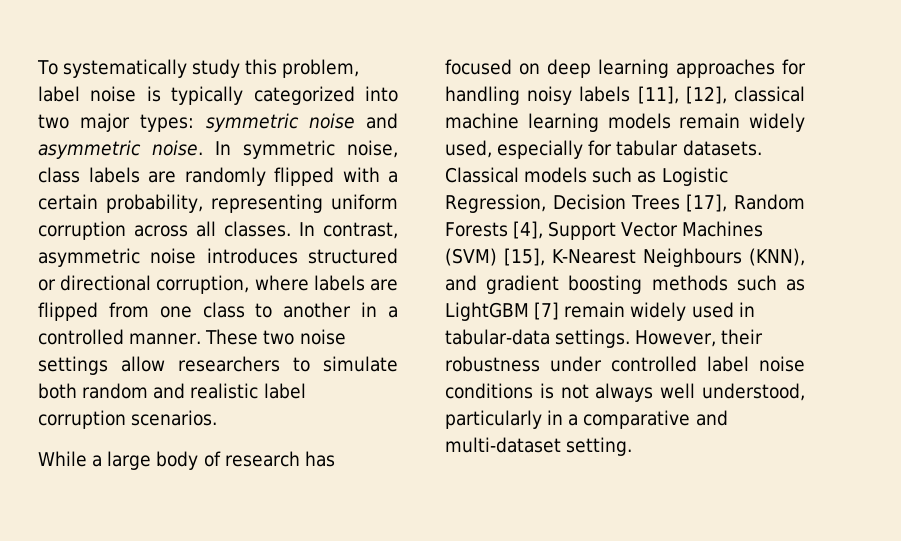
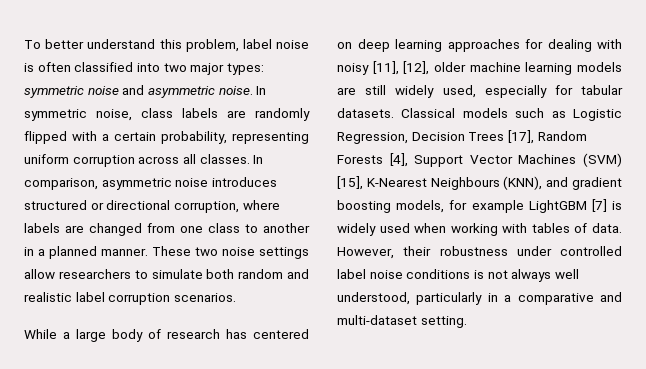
- To systematically study this problem, label noise is typically categorized into two major types: symmetric noise and asymmetric noise.
+ To better understand this problem, label noise is often classified into two major types: symmetric noise and asymmetric noise.
- In contrast, asymmetric noise introduces structured or directional corruption, where labels are flipped from one class to another in a controlled manner.
+ In comparison, asymmetric noise introduces structured or directional corruption, where labels are changed from one class to another in a planned manner.
- While a large body of research has focused on deep learning approaches for handling noisy labels [11], [12], classical machine learning models remain widely used, especially for tabular datasets.
+ While a large body of research has centered on deep learning approaches for dealing with noisy [11], [12], older machine learning models are still widely used, especially for tabular datasets.
- Classical models such as Logistic Regression, Decision Trees [17], Random Forests [4], Support Vector Machines (SVM) [15], K-Nearest Neighbours (KNN), and gradient boosting methods such as LightGBM [7] remain widely used in tabular-data settings.
+ Classical models such as Logistic Regression, Decision Trees [17], Random Forests [4], Support Vector Machines (SVM) [15], K-Nearest Neighbours (KNN), and gradient boosting models, for example LightGBM [7] is widely used when working with tables of data.

